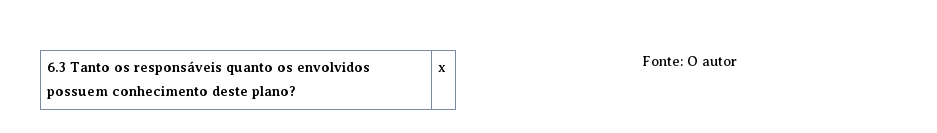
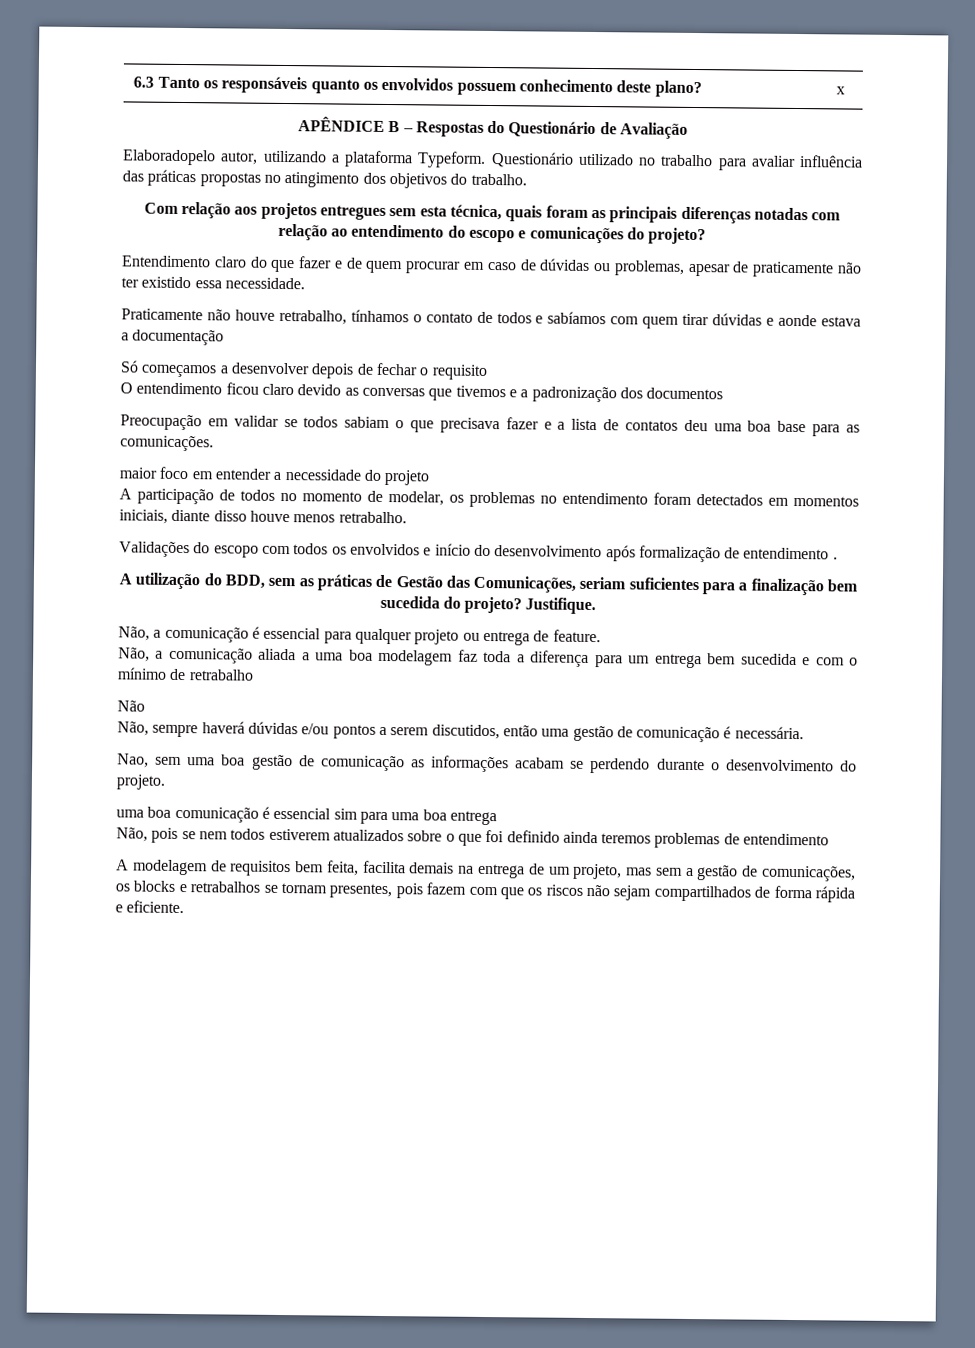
- Fonte: O autor
+ APÊNDICE B – Respostas do Questionário de Avaliação
+ Elaboradopelo autor, utilizando a plataforma Typeform. Questionário utilizado no trabalho para avaliar influência das práticas propostas no atingimento dos objetivos do trabalho.
+ Com relação aos projetos entregues sem esta técnica, quais foram as principais diferenças notadas com relação ao entendimento do escopo e comunicações do projeto?
+ Entendimento claro do que fazer e de quem procurar em caso de dúvidas ou problemas, apesar de praticamente não ter existido essa necessidade.
+ Praticamente não houve retrabalho, tínhamos o contato de todos e sabíamos com quem tirar dúvidas e aonde estava a documentação
+ Só começamos a desenvolver depois de fechar o requisito
+ O entendimento ficou claro devido as conversas que tivemos e a padronização dos documentos
+ Preocupação em validar se todos sabiam o que precisava fazer e a lista de contatos deu uma boa base para as comunicações.
+ maior foco em entender a necessidade do projeto
+ A participação de todos no momento de modelar, os problemas no entendimento foram detectados em momentos iniciais, diante disso houve menos retrabalho.
+ Validações do escopo com todos os envolvidos e início do desenvolvimento após formalização de entendimento .
+ A utilização do BDD, sem as práticas de Gestão das Comunicações, seriam suficientes para a finalização bem sucedida do projeto? Justifique.
+ Não, a comunicação é essencial para qualquer projeto ou entrega de feature.
+ Não, a comunicação aliada a uma boa modelagem faz toda a diferença para um entrega bem sucedida e com o mínimo de retrabalho
+ Não
+ Não, sempre haverá dúvidas e/ou pontos a serem discutidos, então uma gestão de comunicação é necessária.
+ Nao, sem uma boa gestão de comunicação as informações acabam se perdendo durante o desenvolvimento do projeto.
+ uma boa comunicação é essencial sim para uma boa entrega
+ Não, pois se nem todos estiverem atualizados sobre o que foi definido ainda teremos problemas de entendimento
+ A modelagem de requisitos bem feita, facilita demais na entrega de um projeto, mas sem a gestão de comunicações, os blocks e retrabalhos se tornam presentes, pois fazem com que os riscos não sejam compartilhados de forma rápida e eficiente.

